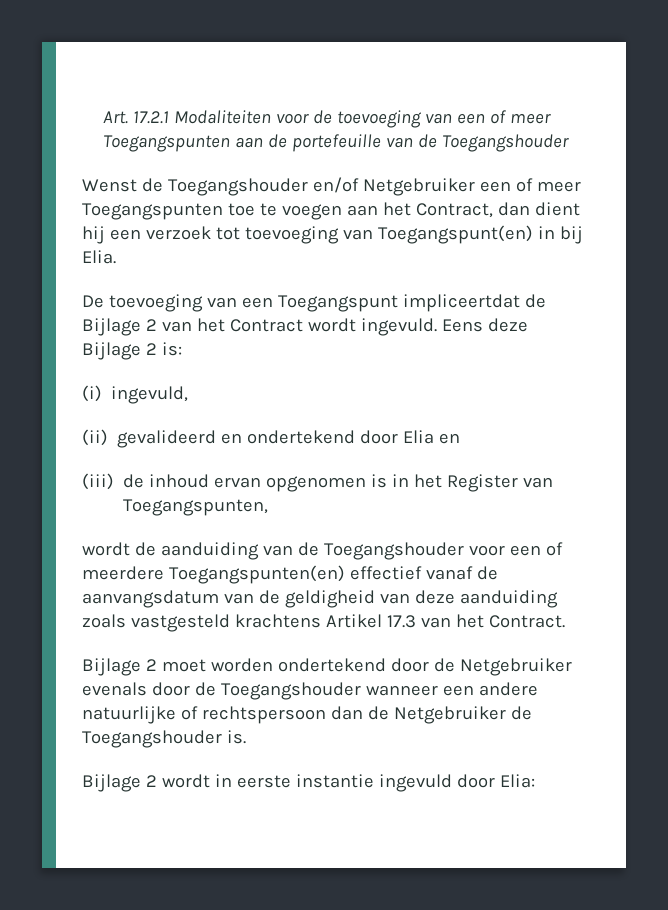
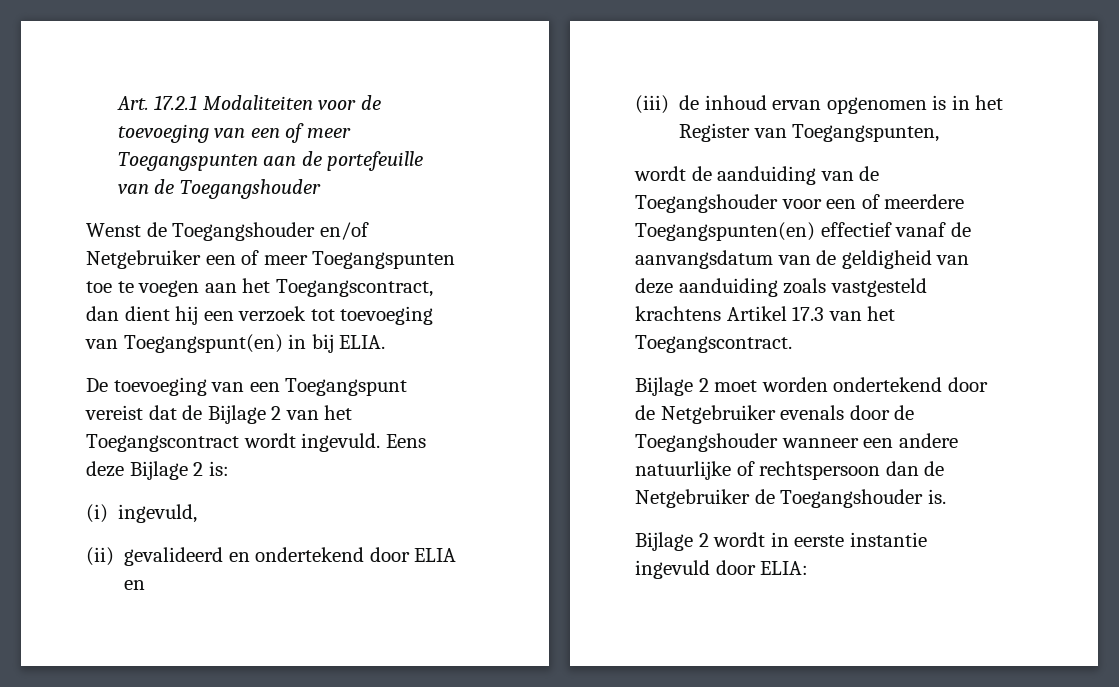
- Wenst de Toegangshouder en/of Netgebruiker een of meer Toegangspunten toe te voegen aan het Contract, dan dient hij een verzoek tot toevoeging van Toegangspunt(en) in bij Elia.
+ Wenst de Toegangshouder en/of Netgebruiker een of meer Toegangspunten toe te voegen aan het Toegangscontract, dan dient hij een verzoek tot toevoeging van Toegangspunt(en) in bij ELIA.
- De toevoeging van een Toegangspunt impliceertdat de Bijlage 2 van het Contract wordt ingevuld.
+ De toevoeging van een Toegangspunt vereist dat de Bijlage 2 van het Toegangscontract wordt ingevuld.
- (ii) gevalideerd en ondertekend door Elia en
+ (ii) gevalideerd en ondertekend door ELIA en
- wordt de aanduiding van de Toegangshouder voor een of meerdere Toegangspunten(en) effectief vanaf de aanvangsdatum van de geldigheid van deze aanduiding zoals vastgesteld krachtens Artikel 17.3 van het Contract.
+ wordt de aanduiding van de Toegangshouder voor een of meerdere Toegangspunten(en) effectief vanaf de aanvangsdatum van de geldigheid van deze aanduiding zoals vastgesteld krachtens Artikel 17.3 van het Toegangscontract.
- Bijlage 2 wordt in eerste instantie ingevuld door Elia:
+ Bijlage 2 wordt in eerste instantie ingevuld door ELIA:

